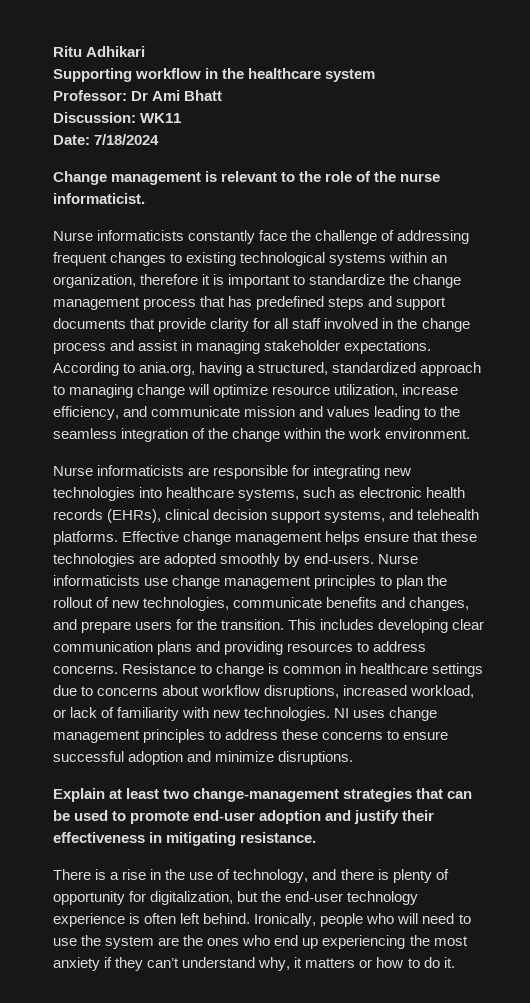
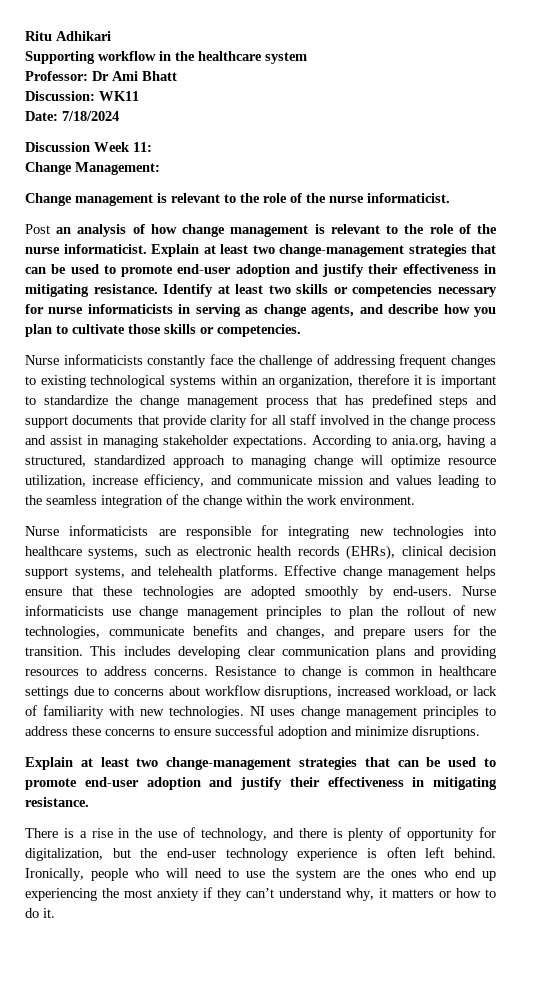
+ Discussion Week 11:
+ Change Management:
+ Post an analysis of how change management is relevant to the role of the nurse informaticist. Explain at least two change-management strategies that can be used to promote end-user adoption and justify their effectiveness in mitigating resistance. Identify at least two skills or competencies necessary for nurse informaticists in serving as change agents, and describe how you plan to cultivate those skills or competencies.

